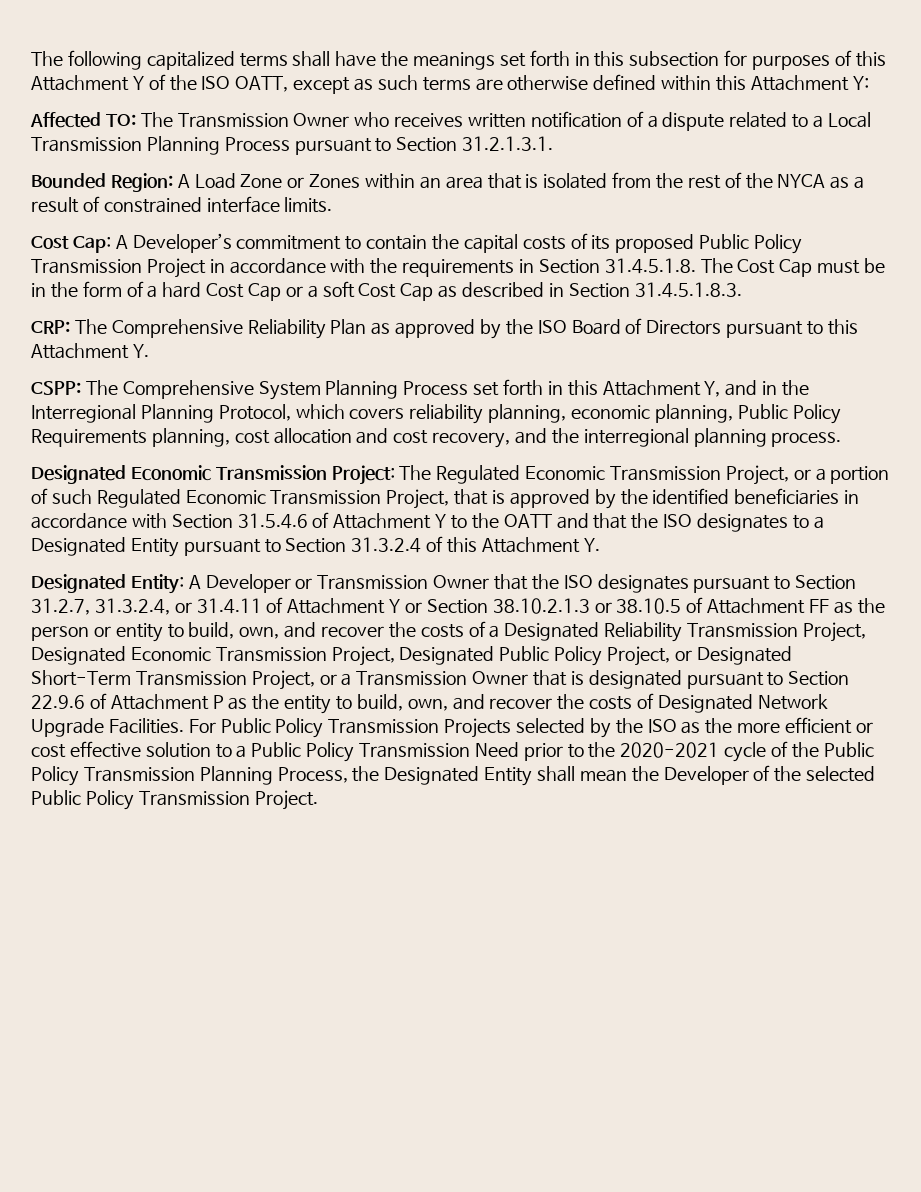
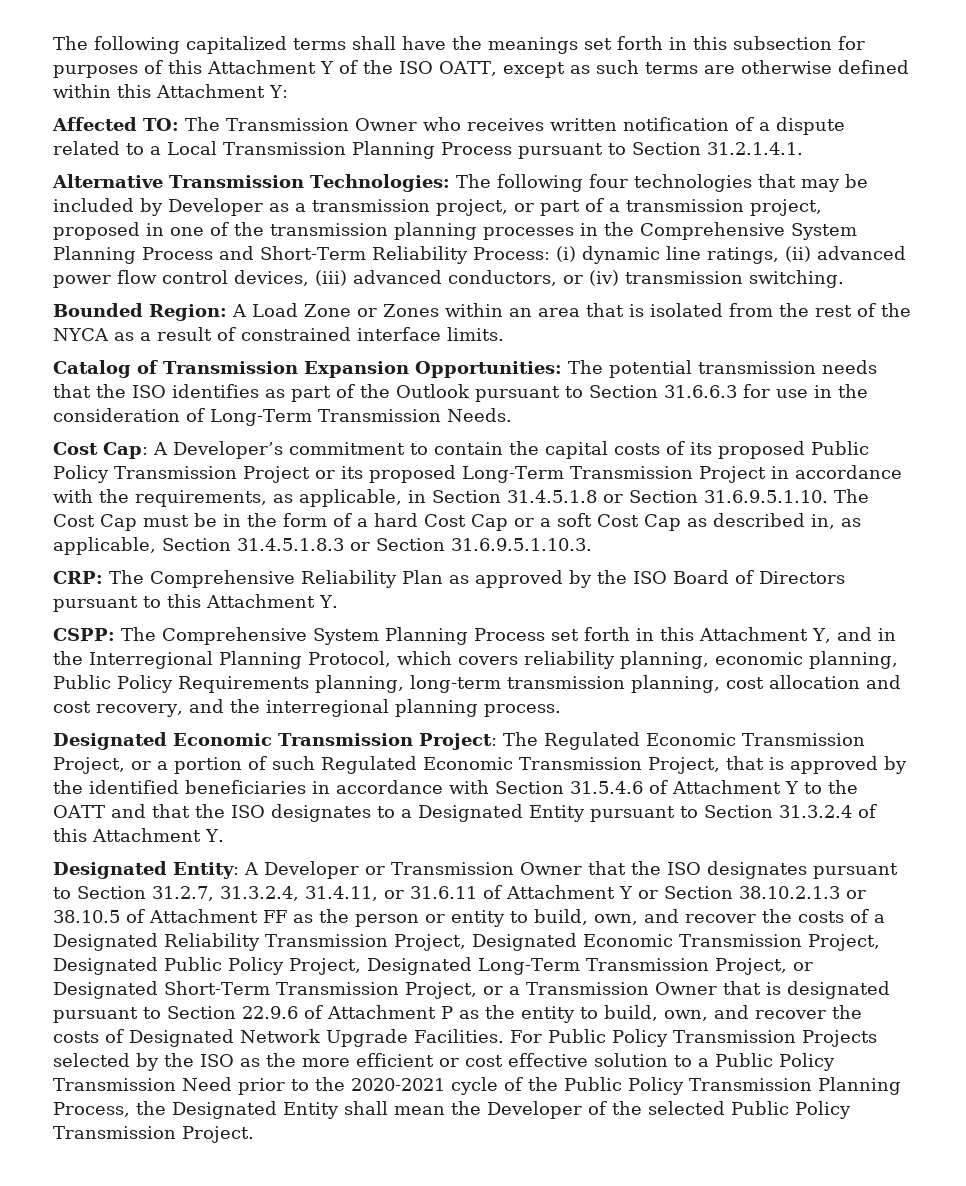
- Affected TO: The Transmission Owner who receives written notification of a dispute related to a Local Transmission Planning Process pursuant to Section 31.2.1.3.1.
+ Affected TO: The Transmission Owner who receives written notification of a dispute related to a Local Transmission Planning Process pursuant to Section 31.2.1.4.1.
+ Alternative Transmission Technologies: The following four technologies that may be included by Developer as a transmission project, or part of a transmission project, proposed in one of the transmission planning processes in the Comprehensive System Planning Process and Short-Term Reliability Process: (i) dynamic line ratings, (ii) advanced power flow control devices, (iii) advanced conductors, or (iv) transmission switching.
+ Catalog of Transmission Expansion Opportunities: The potential transmission needs that the ISO identifies as part of the Outlook pursuant to Section 31.6.6.3 for use in the consideration of Long-Term Transmission Needs.
- Cost Cap: A Developer’s commitment to contain the capital costs of its proposed Public Policy Transmission Project in accordance with the requirements in Section 31.4.5.1.8. The Cost Cap must be in the form of a hard Cost Cap or a soft Cost Cap as described in Section 31.4.5.1.8.3.
+ Cost Cap: A Developer’s commitment to contain the capital costs of its proposed Public Policy Transmission Project or its proposed Long-Term Transmission Project in accordance with the requirements, as applicable, in Section 31.4.5.1.8 or Section 31.6.9.5.1.10. The Cost Cap must be in the form of a hard Cost Cap or a soft Cost Cap as described in, as applicable, Section 31.4.5.1.8.3 or Section 31.6.9.5.1.10.3.
- CSPP: The Comprehensive System Planning Process set forth in this Attachment Y, and in the Interregional Planning Protocol, which covers reliability planning, economic planning, Public Policy Requirements planning, cost allocation and cost recovery, and the interregional planning process.
+ CSPP: The Comprehensive System Planning Process set forth in this Attachment Y, and in the Interregional Planning Protocol, which covers reliability planning, economic planning, Public Policy Requirements planning, long-term transmission planning, cost allocation and cost recovery, and the interregional planning process.
- A Developer or Transmission Owner that the ISO designates pursuant to Section 31.2.7, 31.3.2.4, or 31.4.11 of Attachment Y or Section 38.10.2.1.3 or 38.10.5 of Attachment FF as the person or entity to build, own, and recover the costs of a Designated Reliability Transmission Project, Designated Economic Transmission Project, Designated Public Policy Project, or Designated Short-Term Transmission Project, or a Transmission Owner that is designated pursuant to Section 22.9.6 of Attachment P as the entity to build, own, and recover the costs of Designated Network Upgrade Facilities.
+ A Developer or Transmission Owner that the ISO designates pursuant to Section 31.2.7, 31.3.2.4, 31.4.11, or 31.6.11 of Attachment Y or Section 38.10.2.1.3 or 38.10.5 of Attachment FF as the person or entity to build, own, and recover the costs of a Designated Reliability Transmission Project, Designated Economic Transmission Project, Designated Public Policy Project, Designated Long-Term Transmission Project, or Designated Short-Term Transmission Project, or a Transmission Owner that is designated pursuant to Section 22.9.6 of Attachment P as the entity to build, own, and recover the costs of Designated Network Upgrade Facilities.

